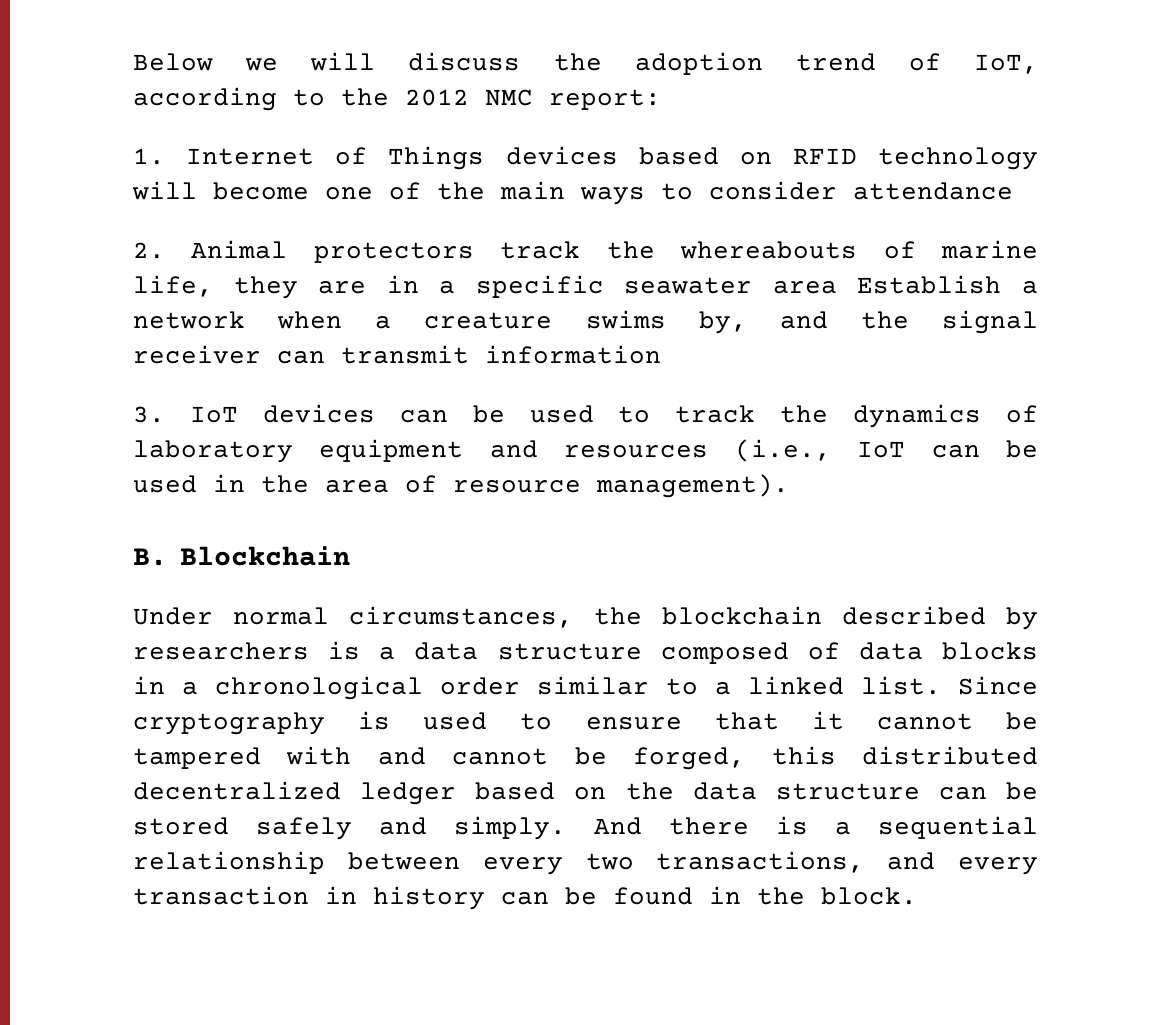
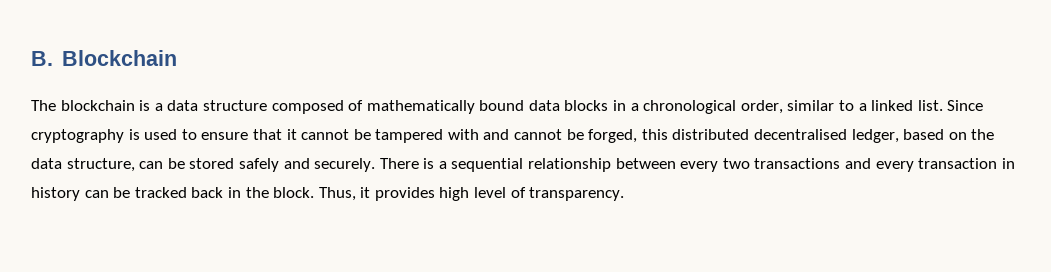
- Below we will discuss the adoption trend of IoT, according to the 2012 NMC report:
- 1. Internet of Things devices based on RFID technology will become one of the main ways to consider attendance
- 2. Animal protectors track the whereabouts of marine life, they are in a specific seawater area Establish a network when a creature swims by, and the signal receiver can transmit information
- 3. IoT devices can be used to track the dynamics of laboratory equipment and resources (i.e., IoT can be used in the area of resource management).
  B. Blockchain
- Under normal circumstances, the blockchain described by researchers is a data structure composed of data blocks in a chronological order similar to a linked list.
+ The blockchain is a data structure composed of mathematically bound data blocks in a chronological order, similar to a linked list.
- Since cryptography is used to ensure that it cannot be tampered with and cannot be forged, this distributed decentralized ledger based on the data structure can be stored safely and simply. And there is a sequential relationship between every two transactions, and every transaction in history can be found in the block.
+ Since cryptography is used to ensure that it cannot be tampered with and cannot be forged, this distributed decentralised ledger, based on the data structure, can be stored safely and securely. There is a sequential relationship between every two transactions and every transaction in history can be tracked back in the block.
+ Thus, it provides high level of transparency.

